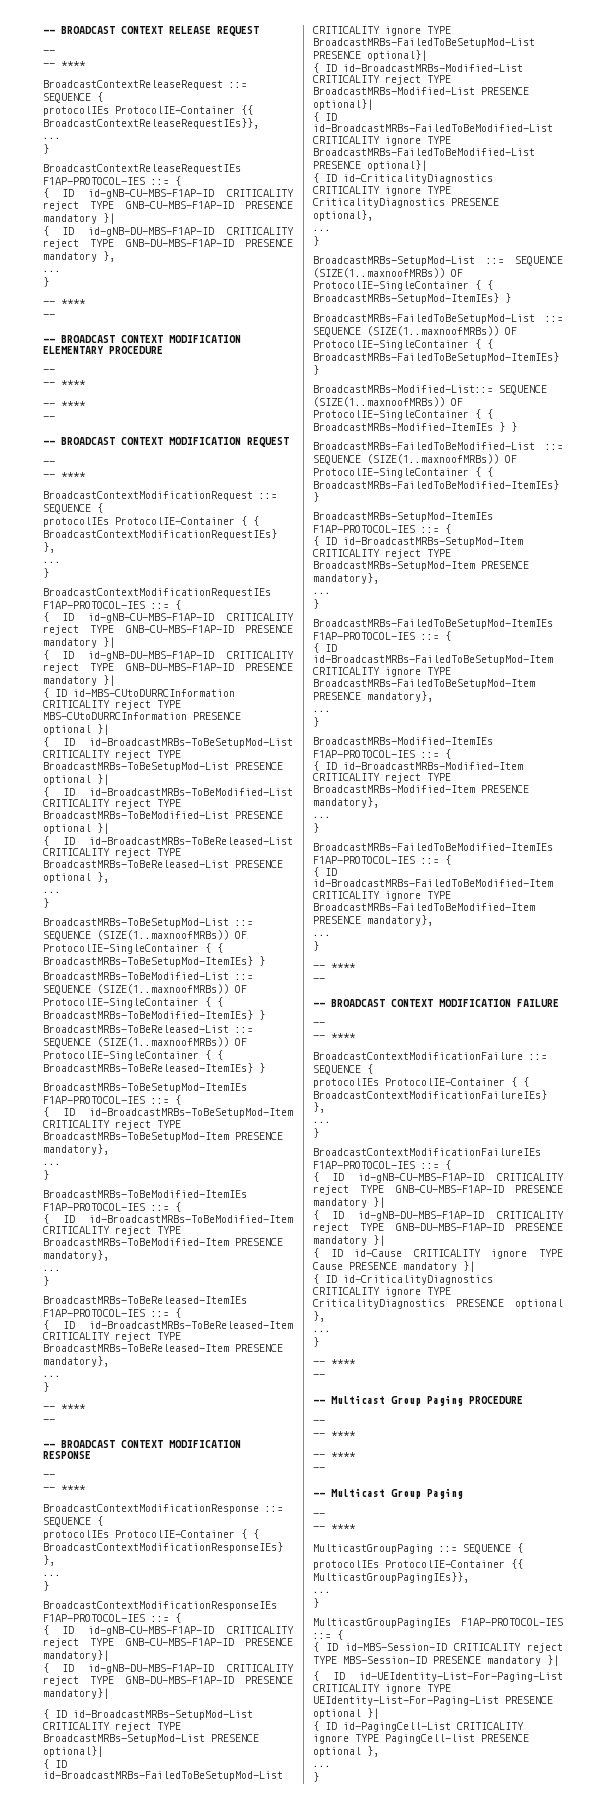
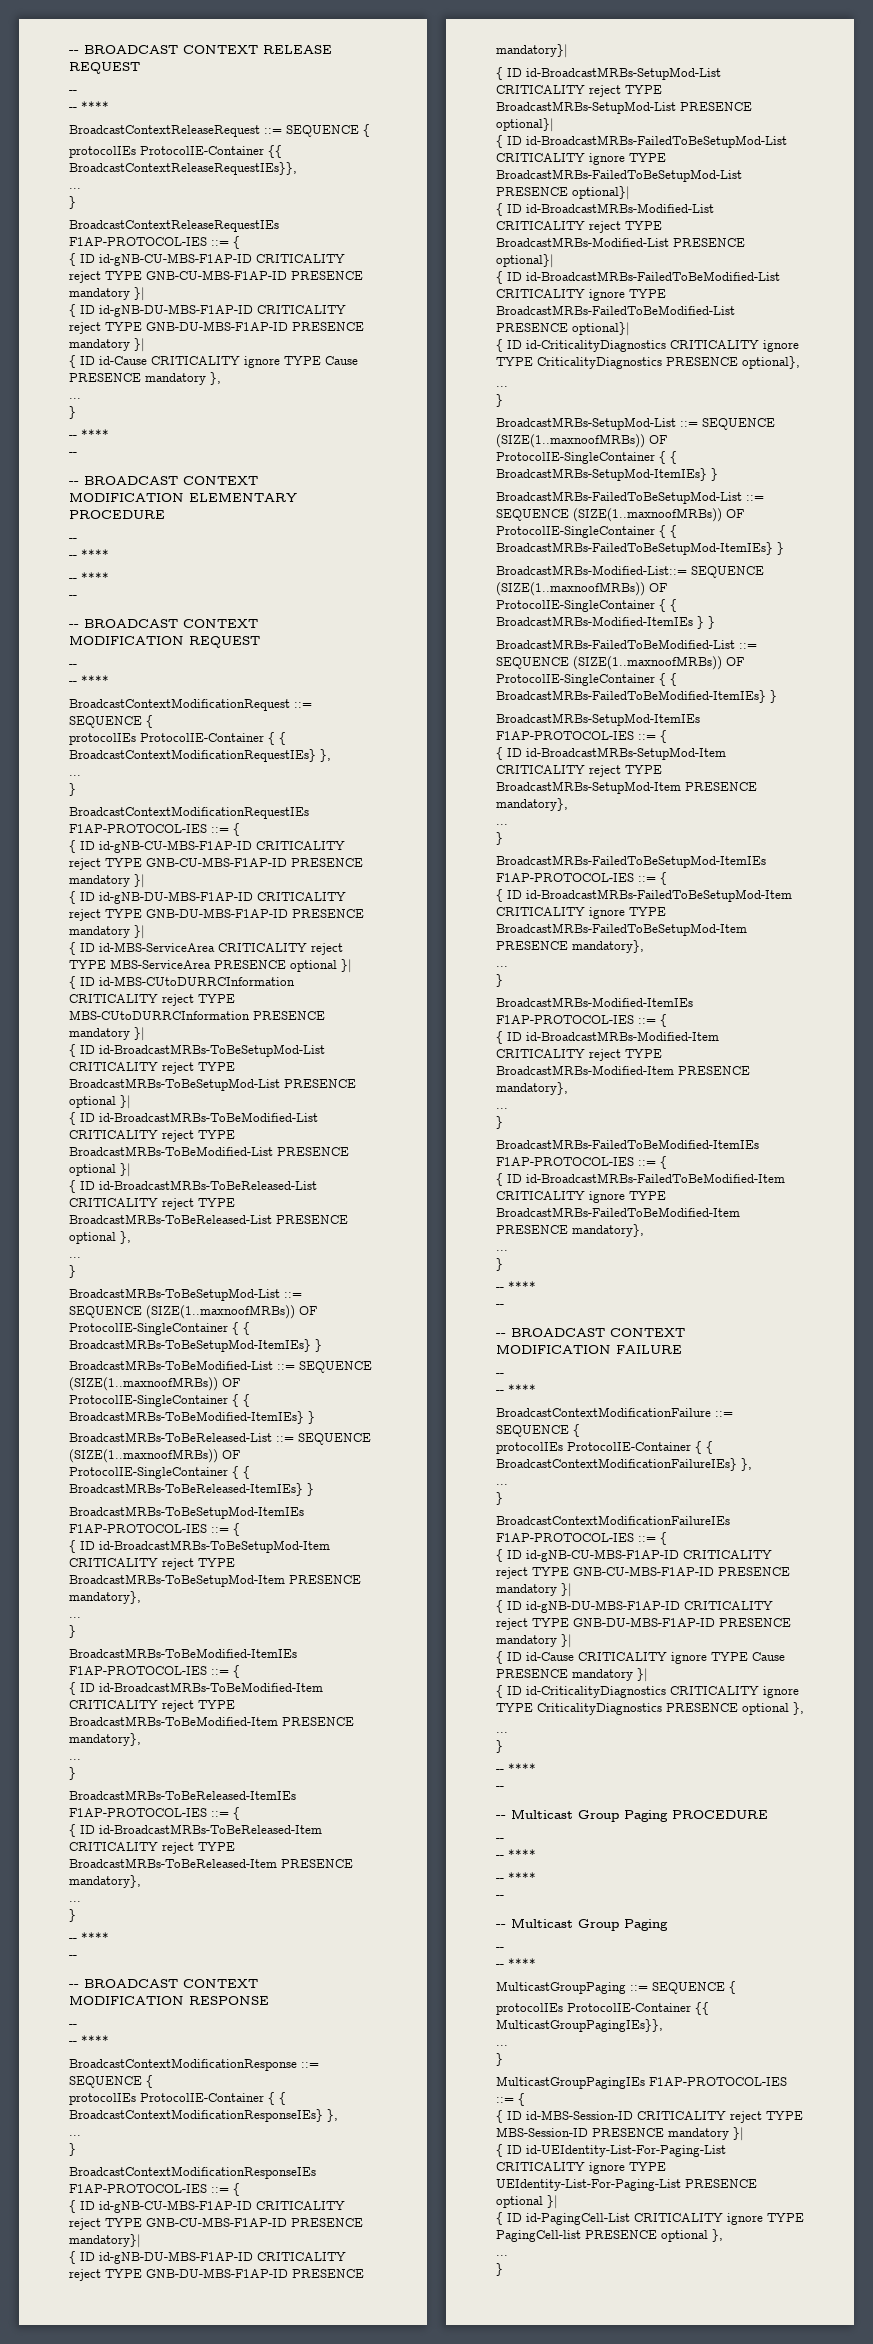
  BroadcastContextReleaseRequestIEs F1AP-PROTOCOL-IES ::= {
  { ID id-gNB-CU-MBS-F1AP-ID CRITICALITY reject TYPE GNB-CU-MBS-F1AP-ID PRESENCE mandatory }|
- { ID id-gNB-DU-MBS-F1AP-ID CRITICALITY reject TYPE GNB-DU-MBS-F1AP-ID PRESENCE mandatory },
+ { ID id-gNB-DU-MBS-F1AP-ID CRITICALITY reject TYPE GNB-DU-MBS-F1AP-ID PRESENCE mandatory }|
+ { ID id-Cause CRITICALITY ignore TYPE Cause PRESENCE mandatory },
+ { ID id-MBS-ServiceArea CRITICALITY reject TYPE MBS-ServiceArea PRESENCE optional }|
- { ID id-MBS-CUtoDURRCInformation CRITICALITY reject TYPE MBS-CUtoDURRCInformation PRESENCE optional }|
+ { ID id-MBS-CUtoDURRCInformation CRITICALITY reject TYPE MBS-CUtoDURRCInformation PRESENCE mandatory }|

